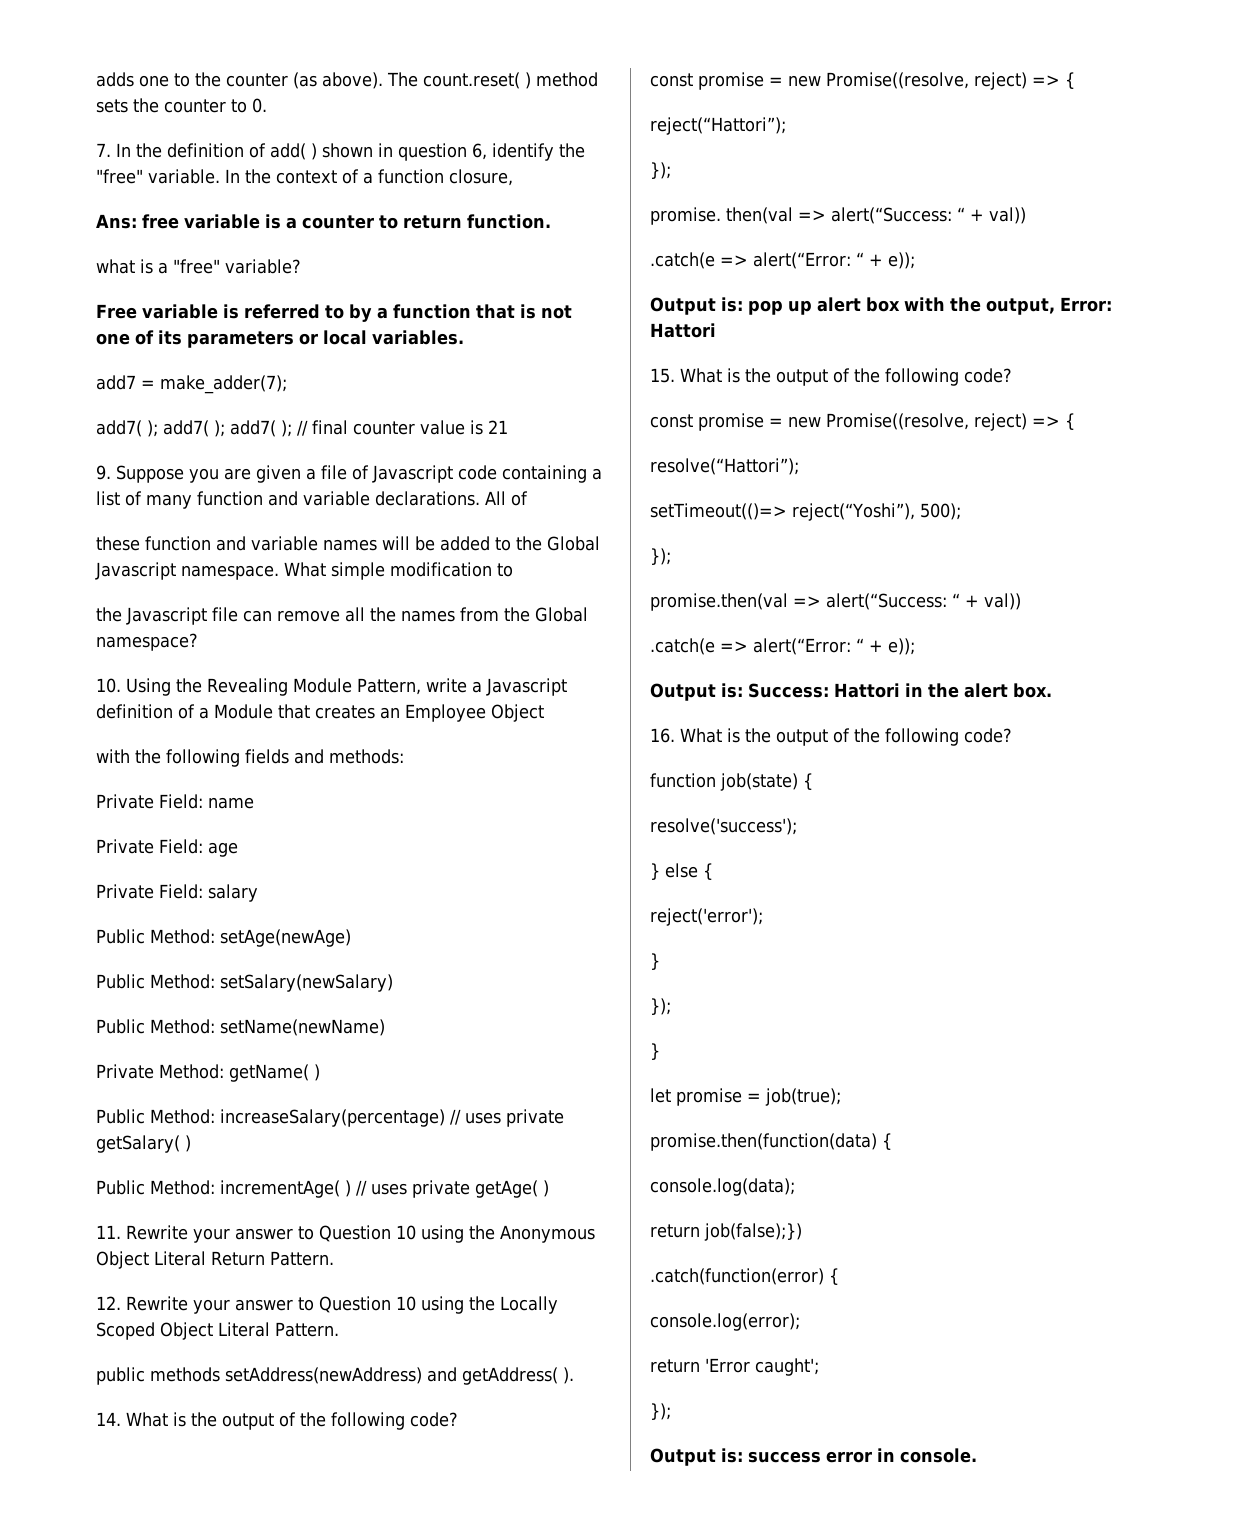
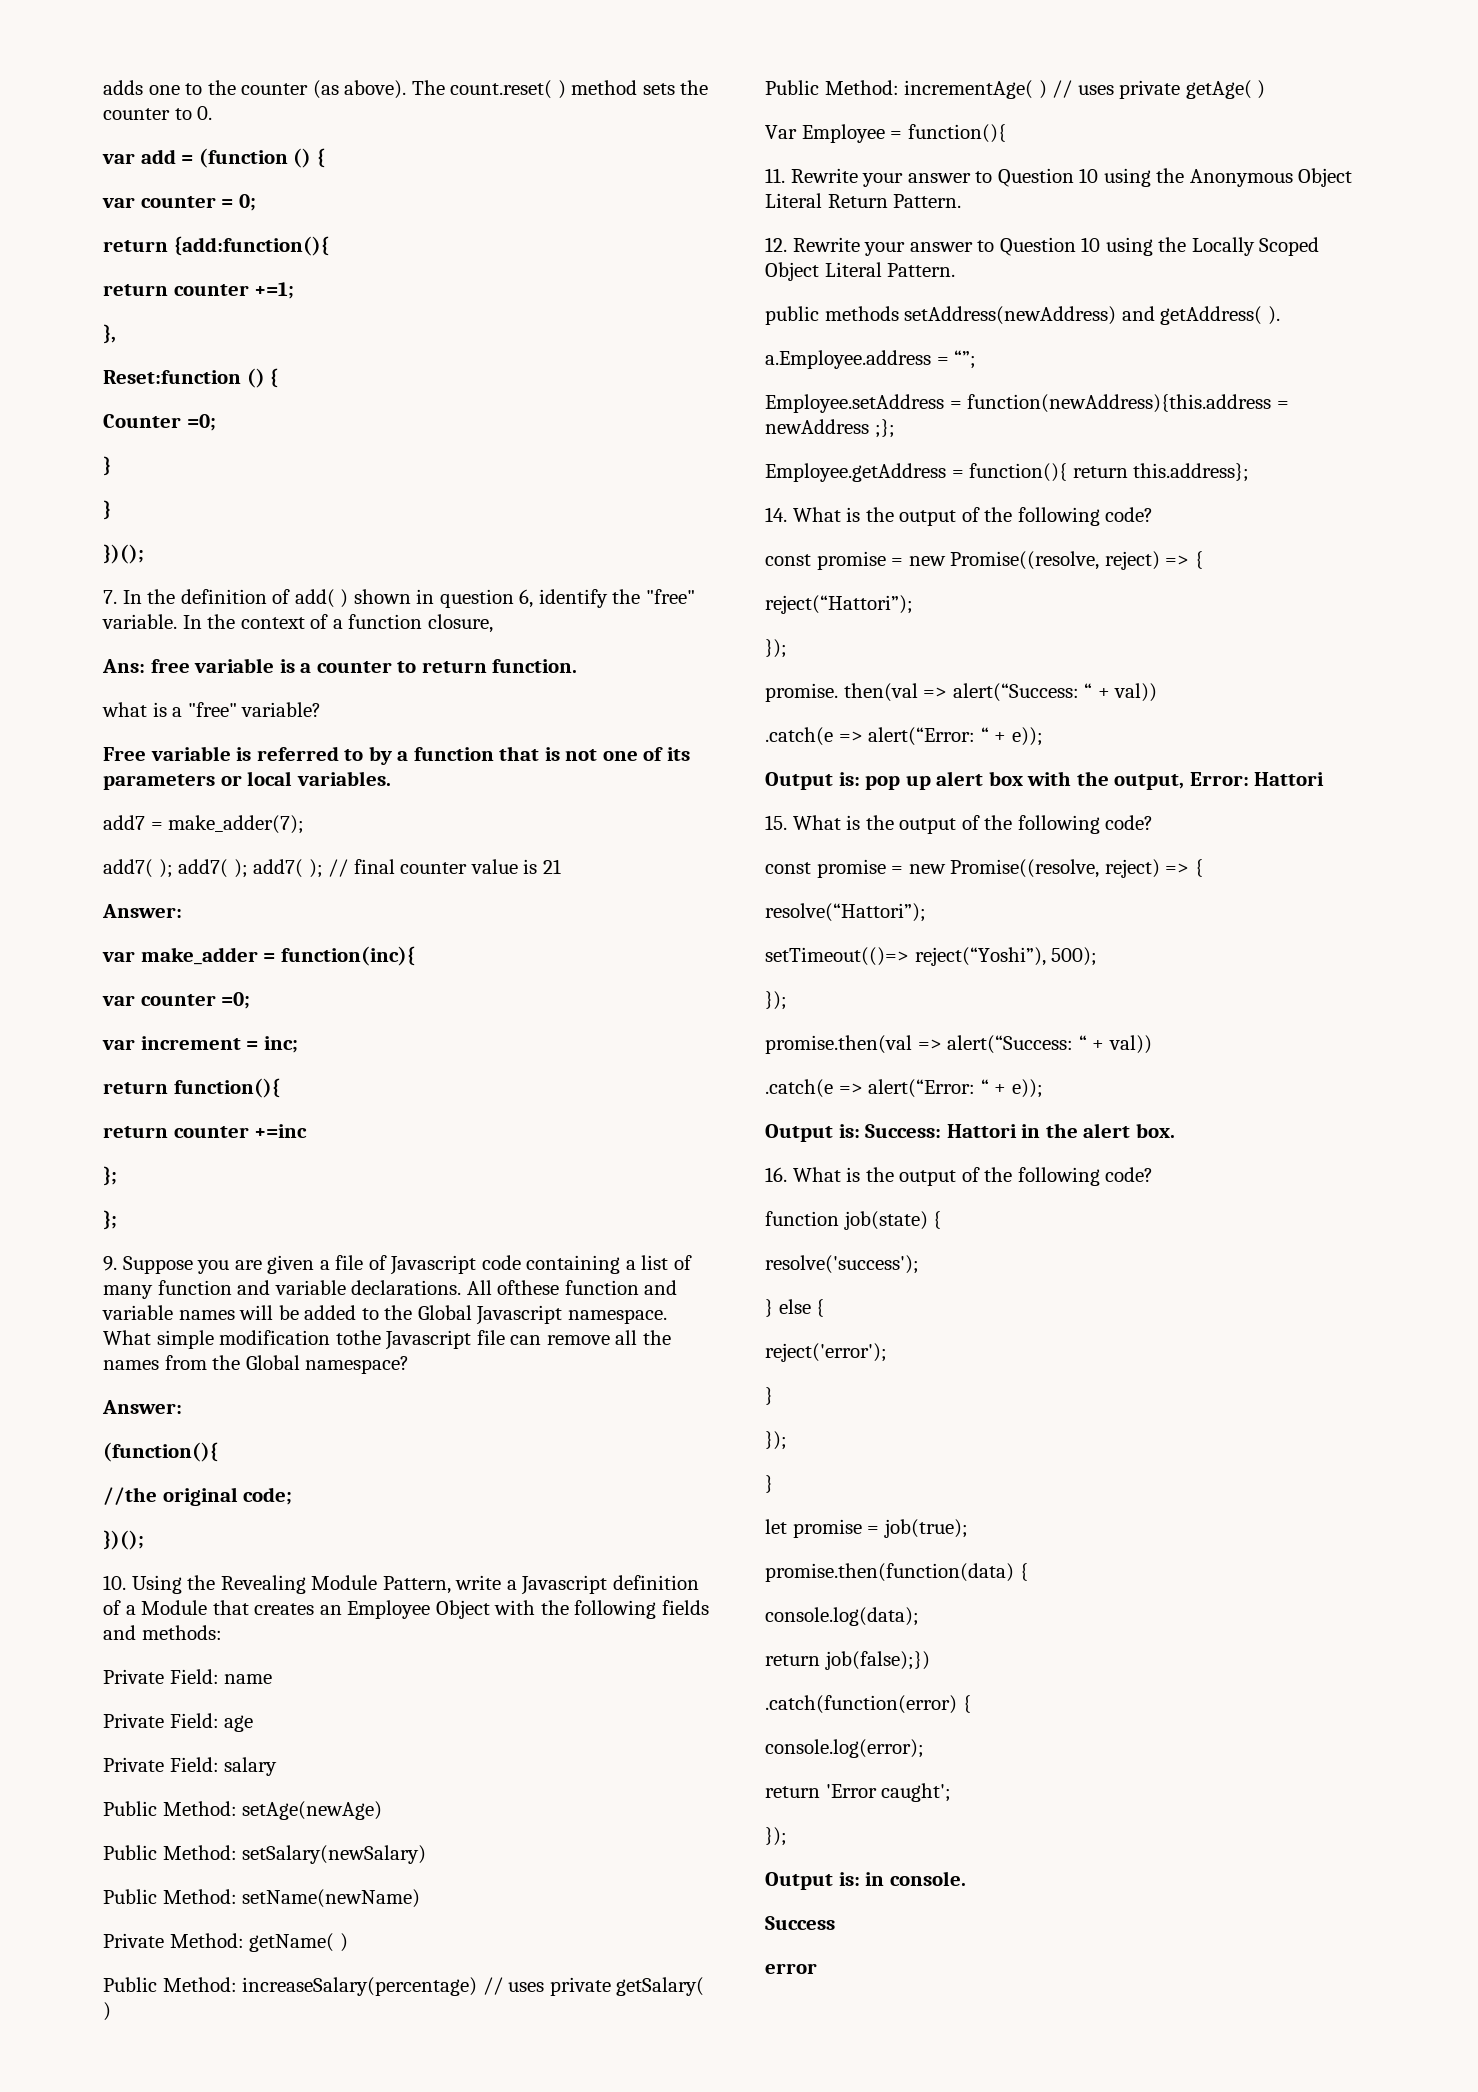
+ var add = (function () {
+ var counter = 0;
+ return {add:function(){
+ return counter +=1;
+ },
+ Reset:function () {
+ Counter =0;
+ }
+ }
+ })();
  add7( ); add7( ); add7( ); // final counter value is 21
+ Answer:
+ var make_adder = function(inc){
+ var counter =0;
+ var increment = inc;
+ return function(){
+ return counter +=inc
+ };
+ };
- All of
- these function and variable names will be added to the Global Javascript namespace.
+ All ofthese function and variable names will be added to the Global Javascript namespace.
- What simple modification to
- the Javascript file can remove all the names from the Global namespace?
+ What simple modification tothe Javascript file can remove all the names from the Global namespace?
+ Answer:
+ (function(){
+ //the original code;
+ })();
- 10. Using the Revealing Module Pattern, write a Javascript definition of a Module that creates an Employee Object
- with the following fields and methods:
+ 10. Using the Revealing Module Pattern, write a Javascript definition of a Module that creates an Employee Object with the following fields and methods:
+ Var Employee = function(){
+ a.Employee.address = “”;
+ Employee.setAddress = function(newAddress){this.address = newAddress ;};
+ Employee.getAddress = function(){ return this.address};
- Output is: success error in console.
+ Output is: in console.
+ Success
+ error

